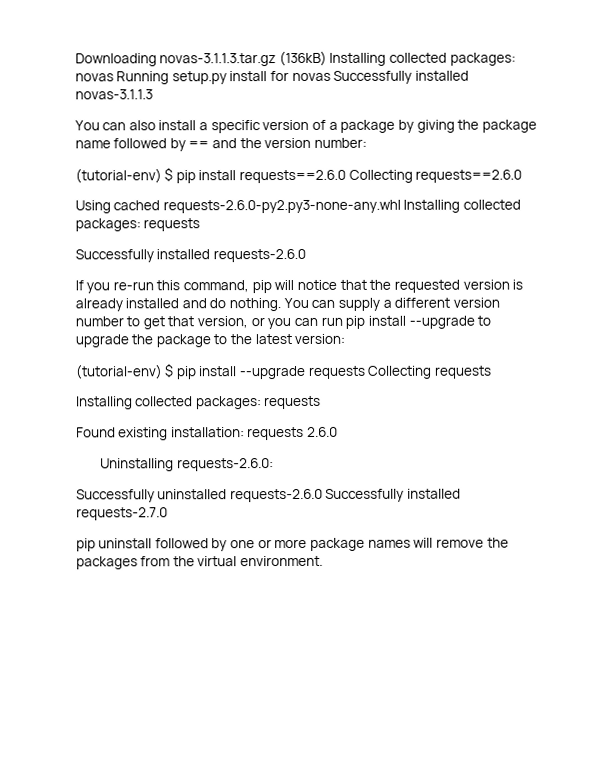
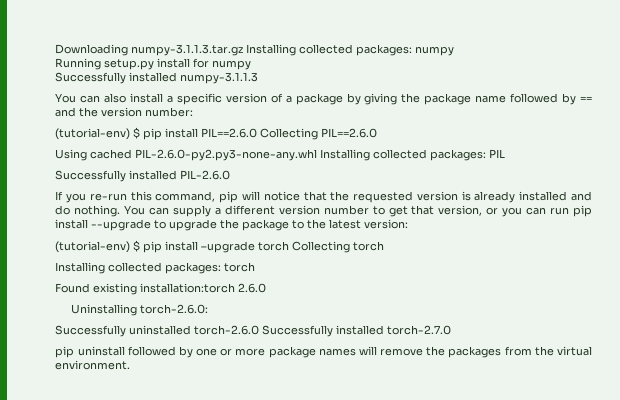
- Downloading novas-3.1.1.3.tar.gz (136kB) Installing collected packages: novas Running setup.py install for novas Successfully installed novas-3.1.1.3
+ Downloading numpy-3.1.1.3.tar.gz Installing collected packages: numpy
+ Running setup.py install for numpy
+ Successfully installed numpy-3.1.1.3
- (tutorial-env) $ pip install requests==2.6.0 Collecting requests==2.6.0
+ (tutorial-env) $ pip install PIL==2.6.0 Collecting PIL==2.6.0
- Using cached requests-2.6.0-py2.py3-none-any.whl Installing collected packages: requests
- Successfully installed requests-2.6.0
+ Using cached PIL-2.6.0-py2.py3-none-any.whl Installing collected packages: PIL
+ Successfully installed PIL-2.6.0
- (tutorial-env) $ pip install --upgrade requests Collecting requests
- Installing collected packages: requests
+ (tutorial-env) $ pip install –upgrade torch Collecting torch
+ Installing collected packages: torch
- Found existing installation: requests 2.6.0
+ Found existing installation:torch 2.6.0
- Uninstalling requests-2.6.0:
+ Uninstalling torch-2.6.0:
- Successfully uninstalled requests-2.6.0 Successfully installed requests-2.7.0
+ Successfully uninstalled torch-2.6.0 Successfully installed torch-2.7.0

